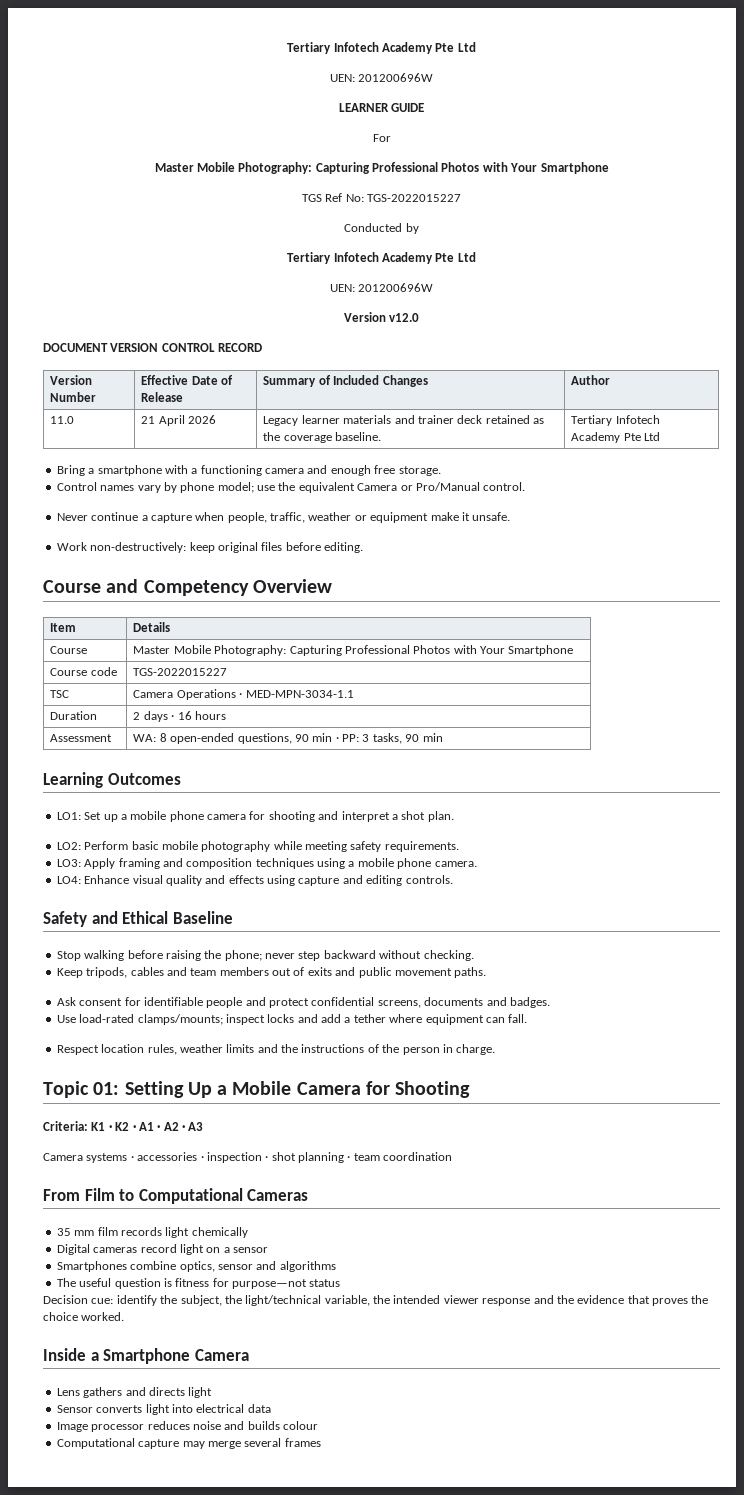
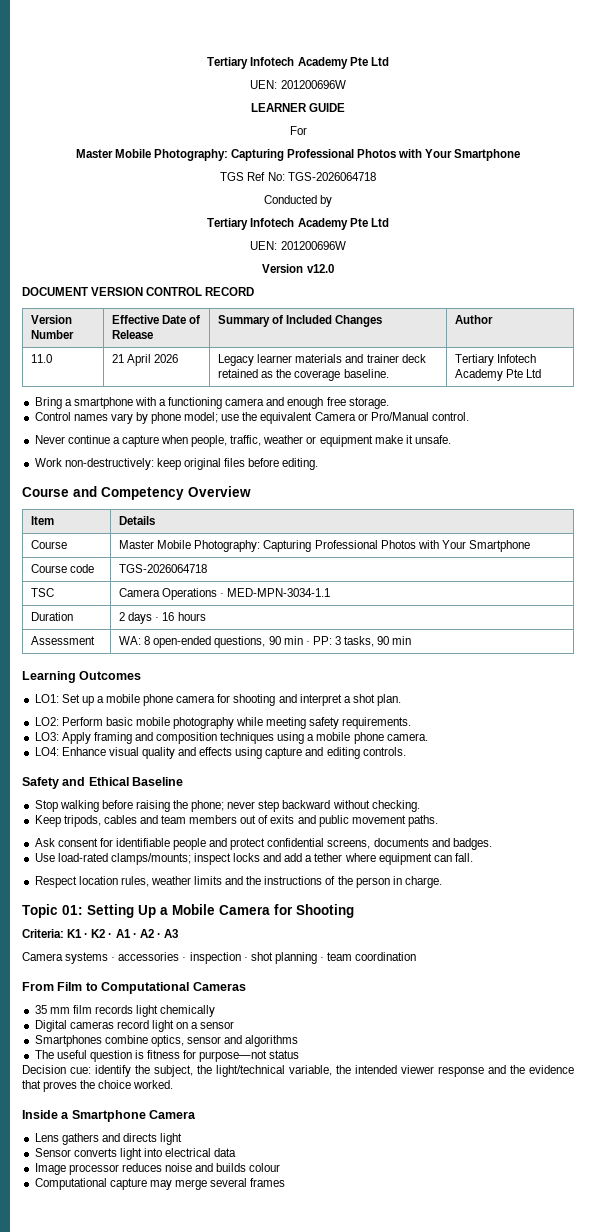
- TGS Ref No: TGS-2022015227
+ TGS Ref No: TGS-2026064718
- Course code | TGS-2022015227
+ Course code | TGS-2026064718

